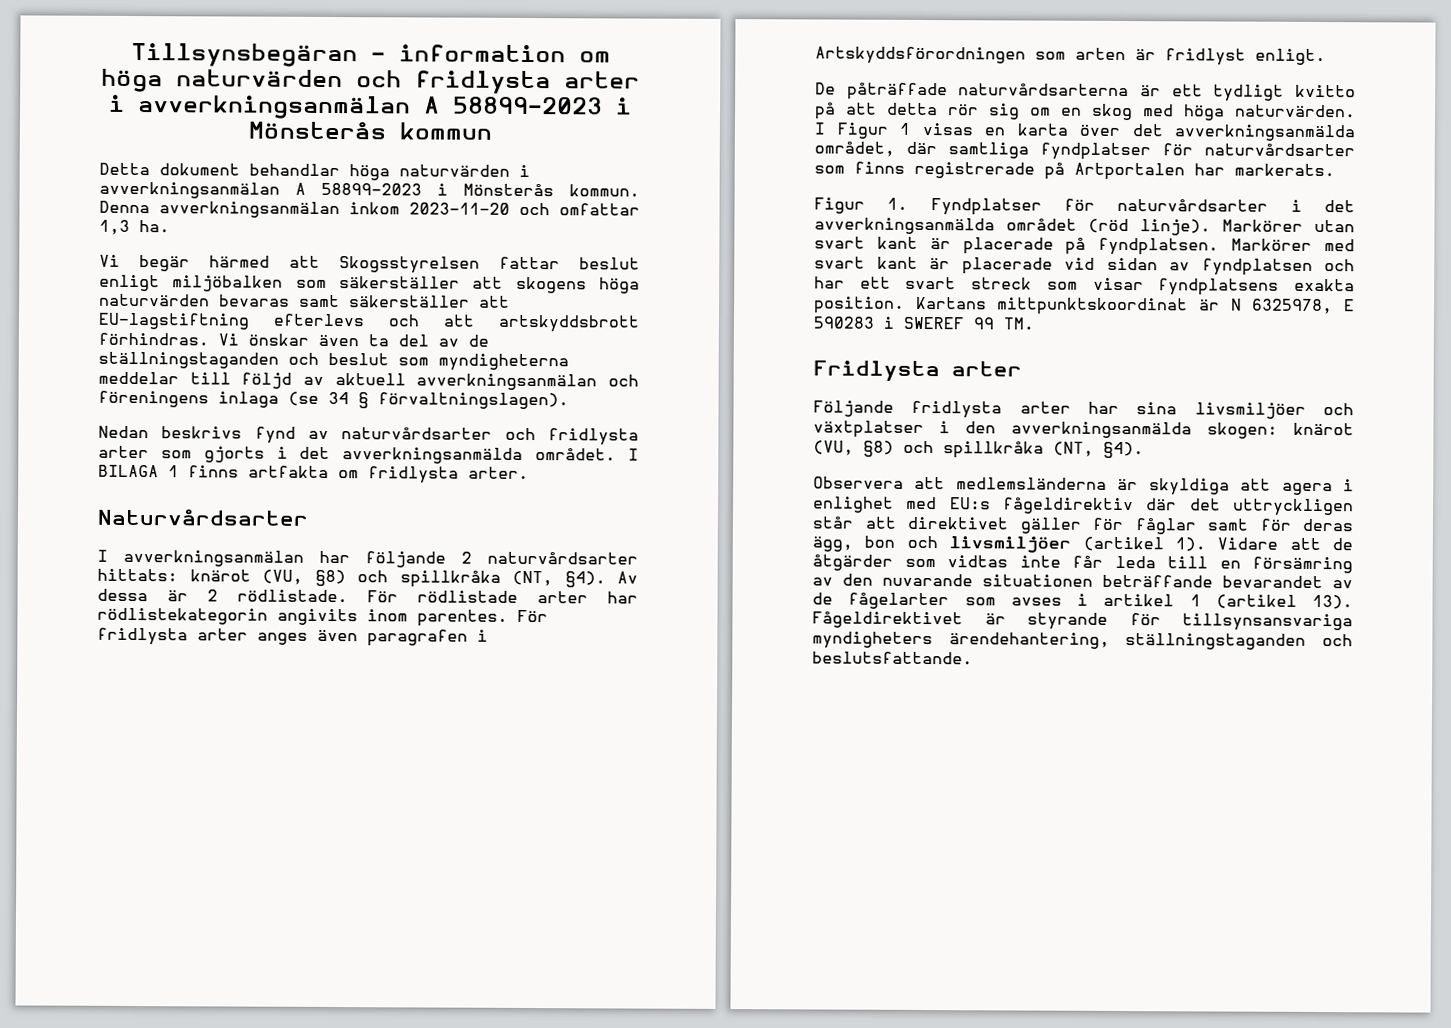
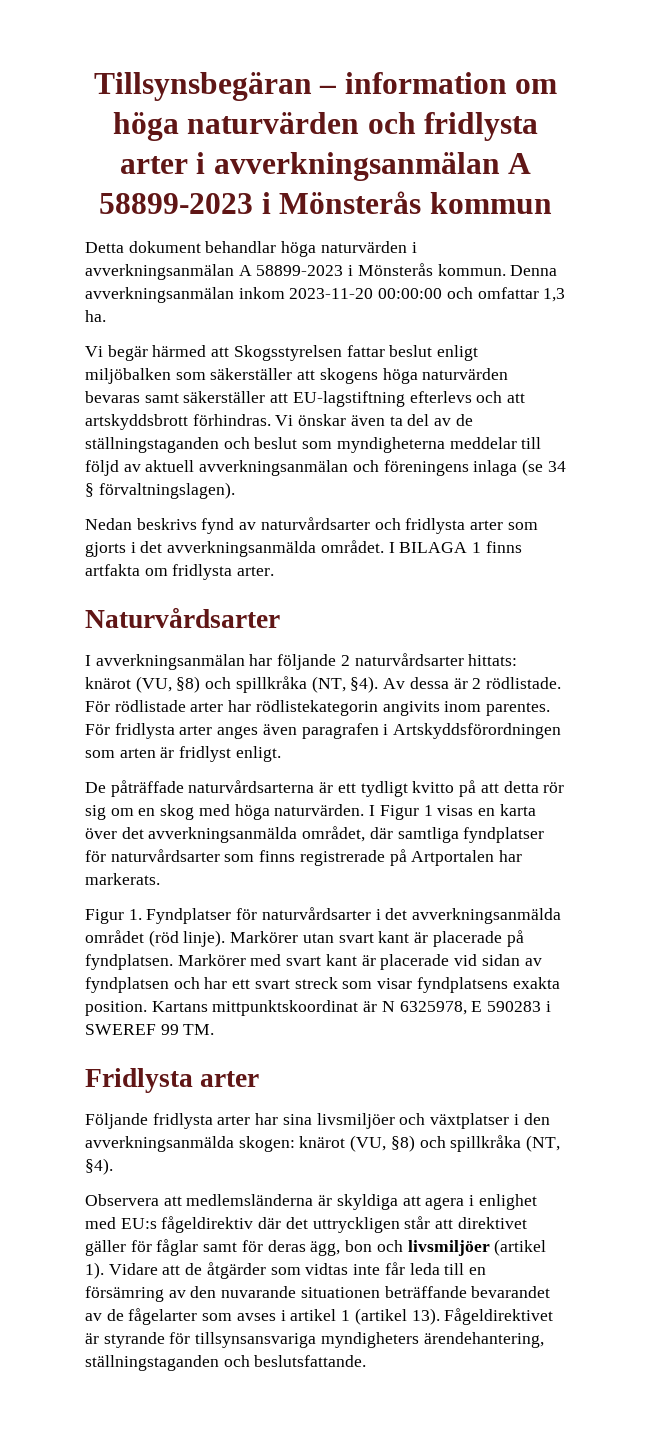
- Denna avverkningsanmälan inkom 2023-11-20 och omfattar 1,3 ha.
+ Denna avverkningsanmälan inkom 2023-11-20 00:00:00 och omfattar 1,3 ha.

